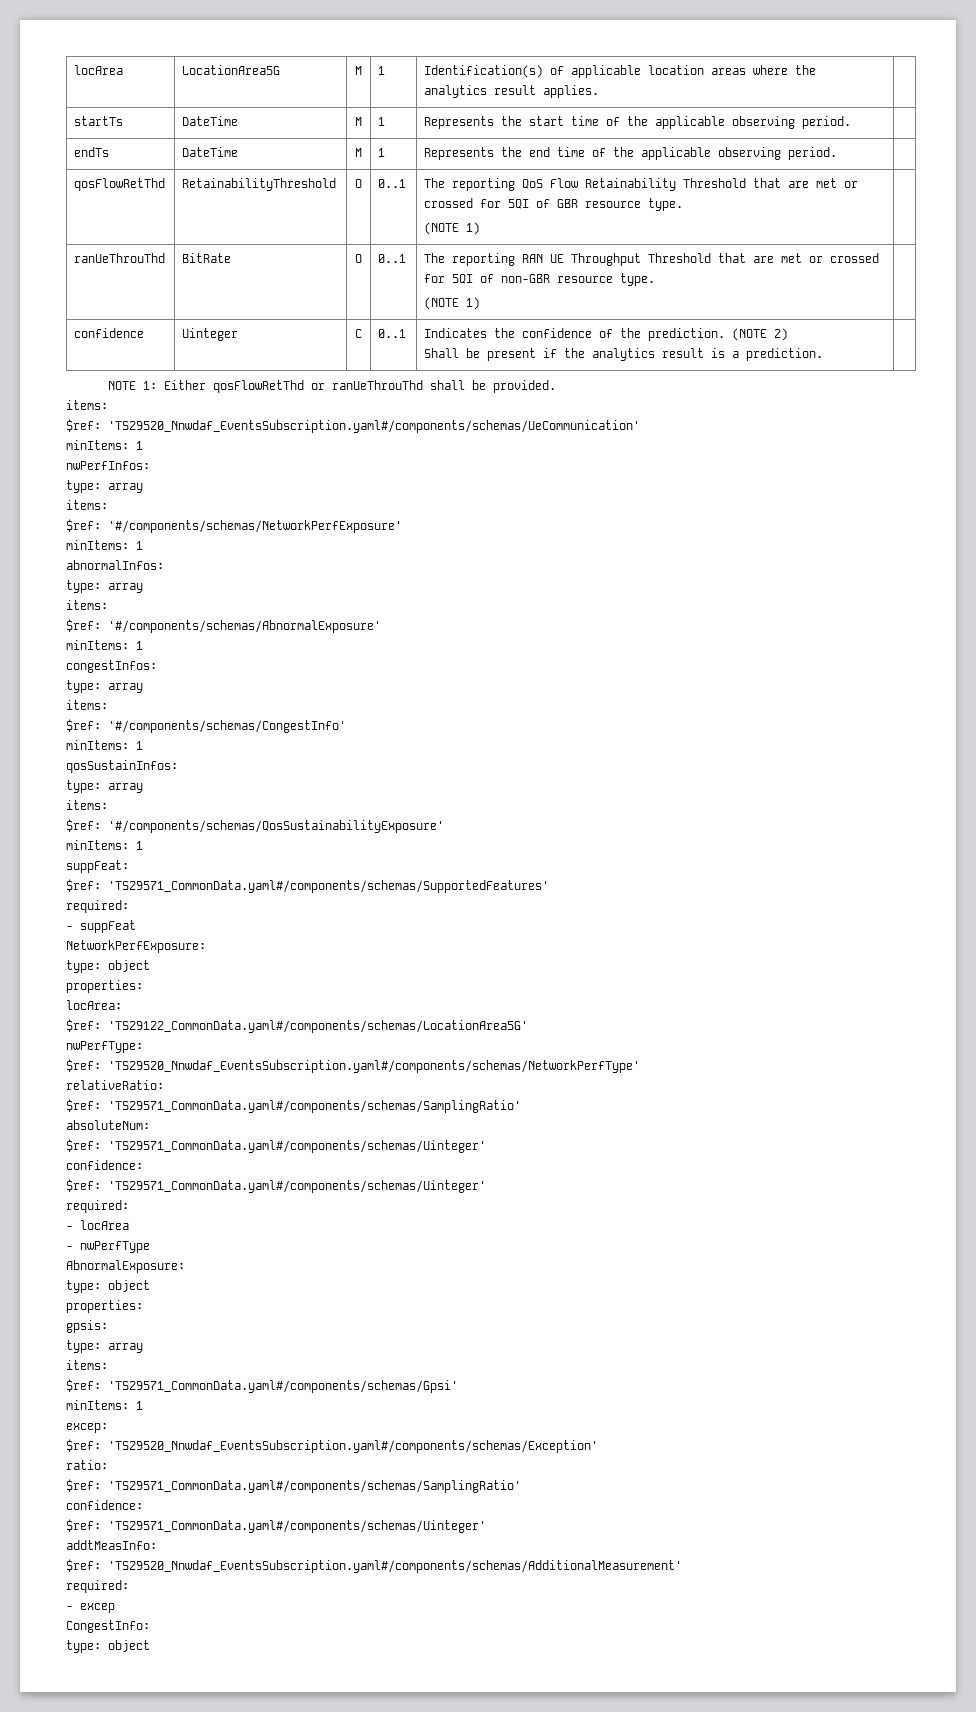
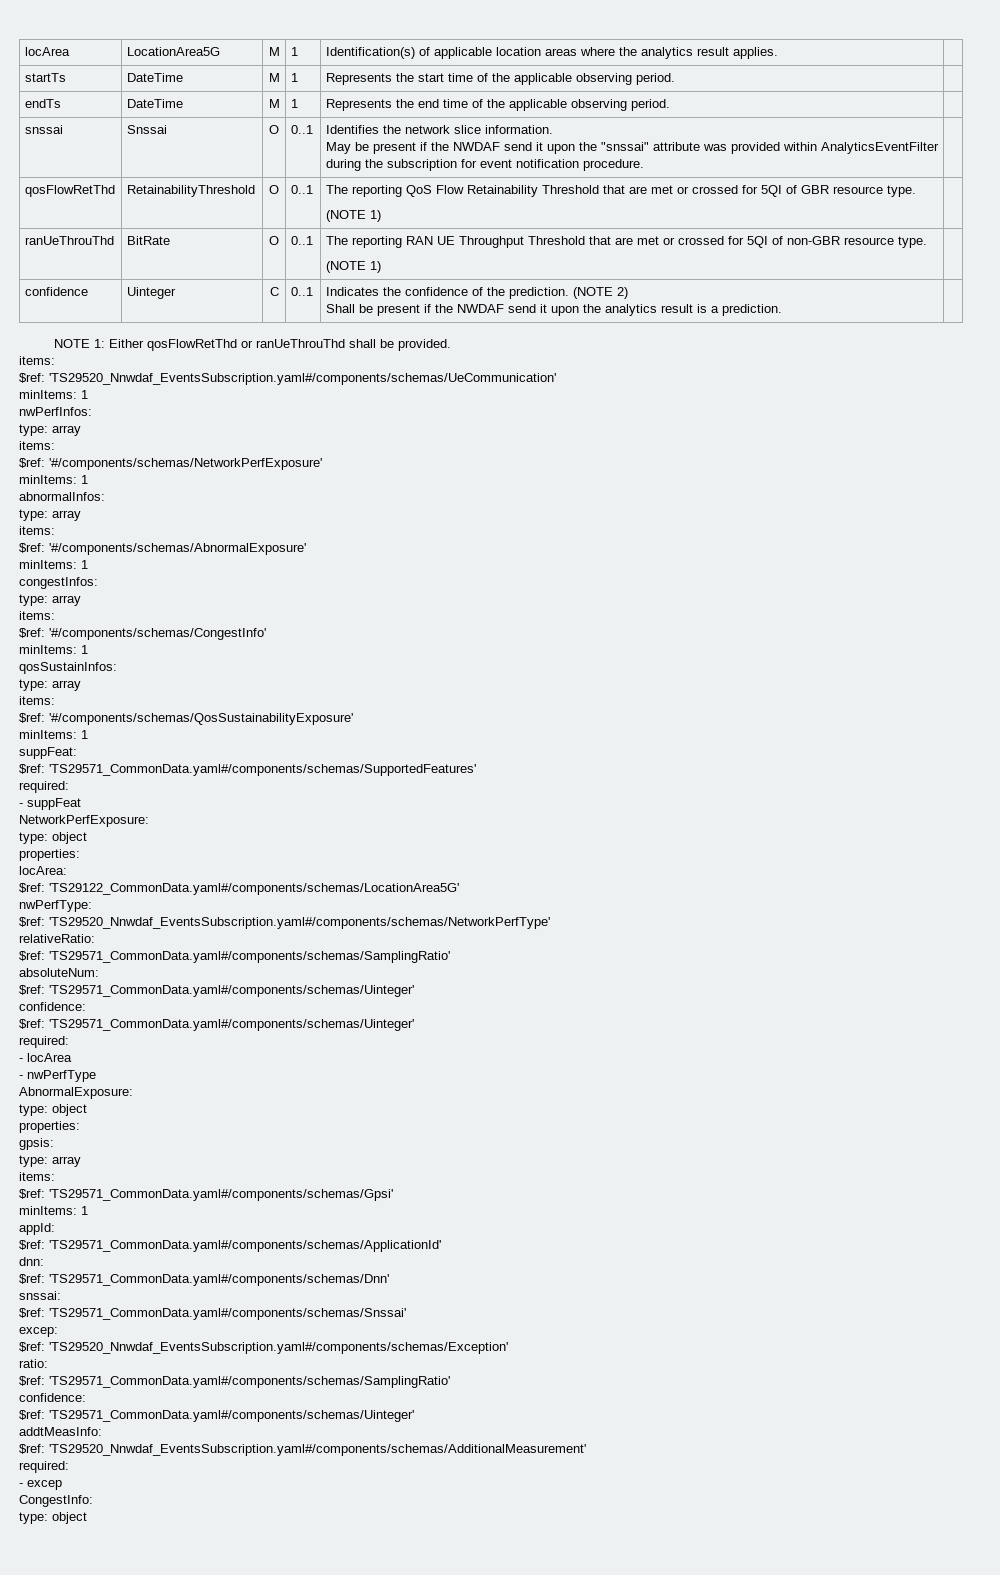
+ snssai | Snssai | O | 0..1 | Identifies the network slice information.
+ May be present if the NWDAF send it upon the "snssai" attribute was provided within AnalyticsEventFilter during the subscription for event notification procedure. |
  confidence | Uinteger | C | 0..1 | Indicates the confidence of the prediction. (NOTE 2)
- Shall be present if the analytics result is a prediction. |
+ Shall be present if the NWDAF send it upon the analytics result is a prediction. |
+ appId:
+ $ref: 'TS29571_CommonData.yaml#/components/schemas/ApplicationId'
+ dnn:
+ $ref: 'TS29571_CommonData.yaml#/components/schemas/Dnn'
+ snssai:
+ $ref: 'TS29571_CommonData.yaml#/components/schemas/Snssai'

